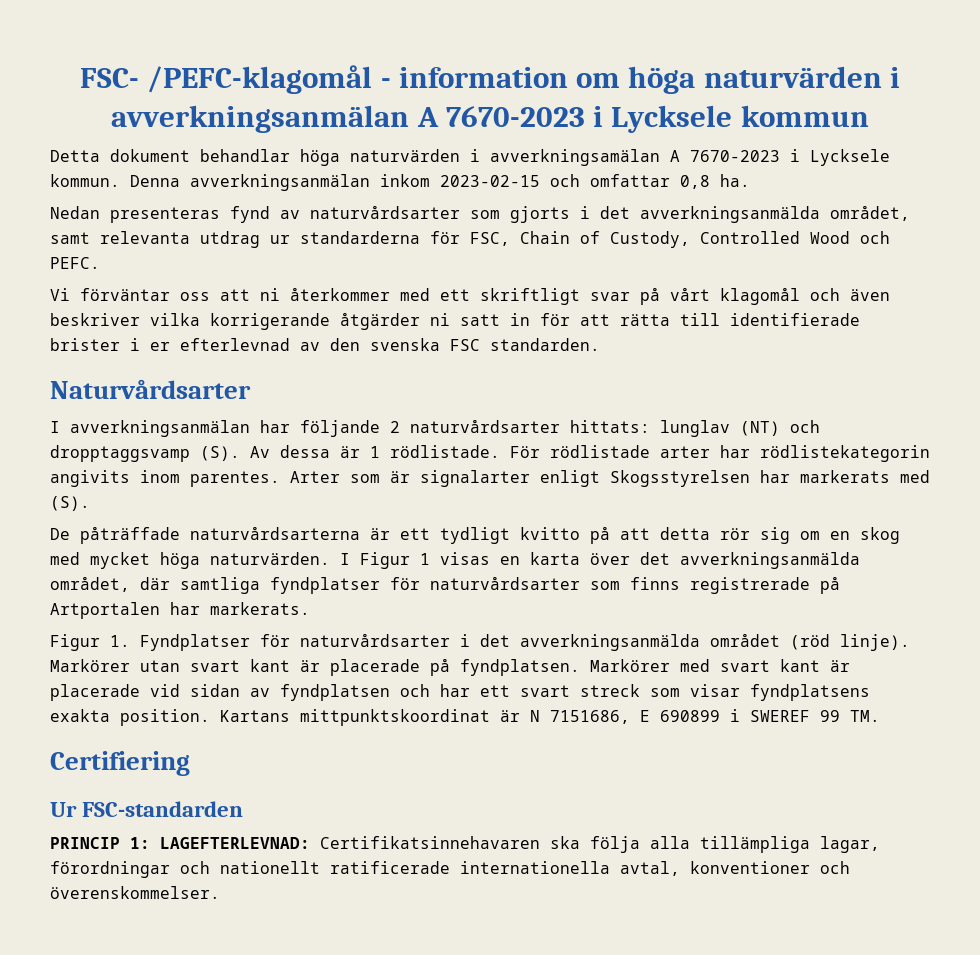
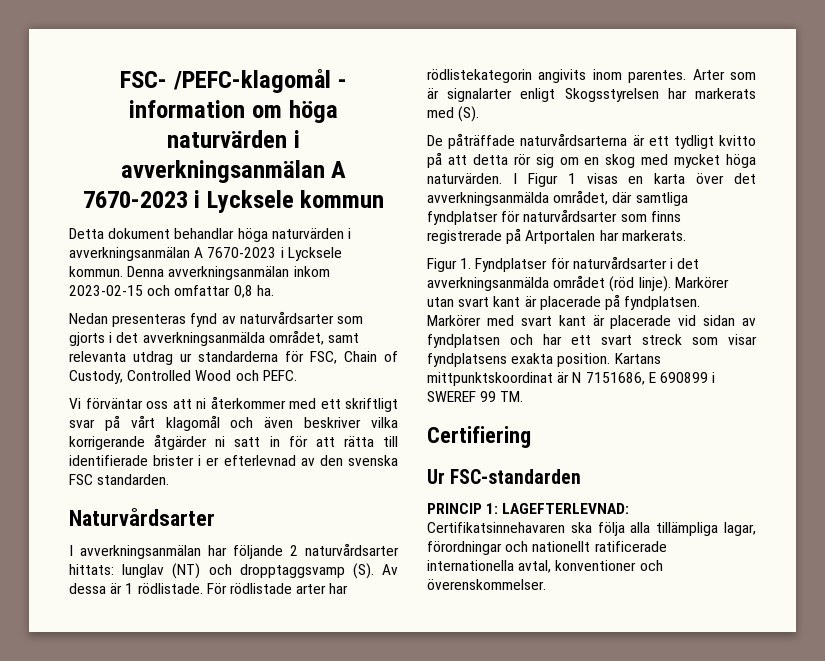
- Detta dokument behandlar höga naturvärden i avverkningsamälan A 7670-2023 i Lycksele kommun.
+ Detta dokument behandlar höga naturvärden i avverkningsanmälan A 7670-2023 i Lycksele kommun.

